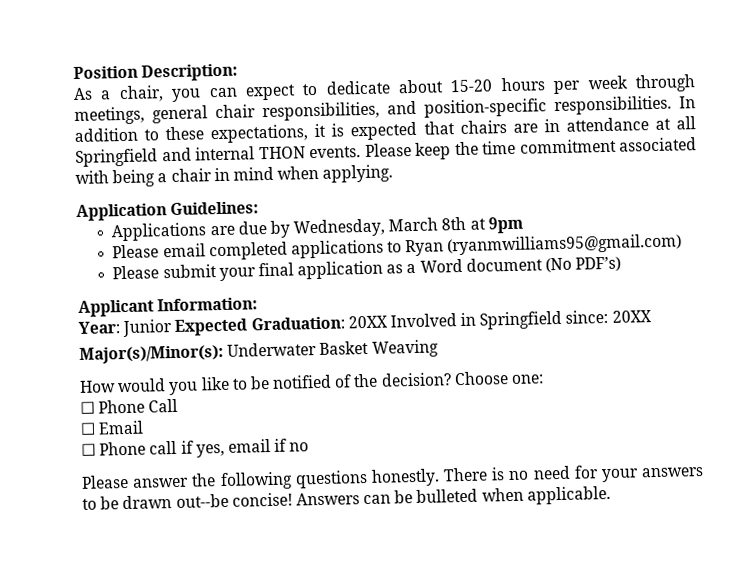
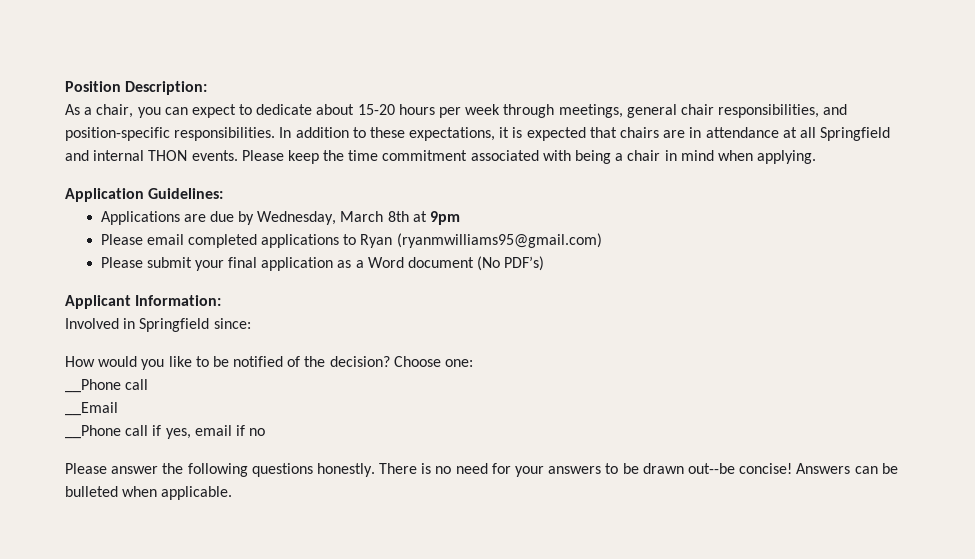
- Year: Junior Expected Graduation: 20XX Involved in Springfield since: 20XX
- Major(s)/Minor(s): Underwater Basket Weaving
+ Involved in Springfield since:
  Choose one:
- ☐ Phone Call
- ☐ Email
- ☐ Phone call if yes, email if no
+ __Phone call
+ __Email
+ __Phone call if yes, email if no

